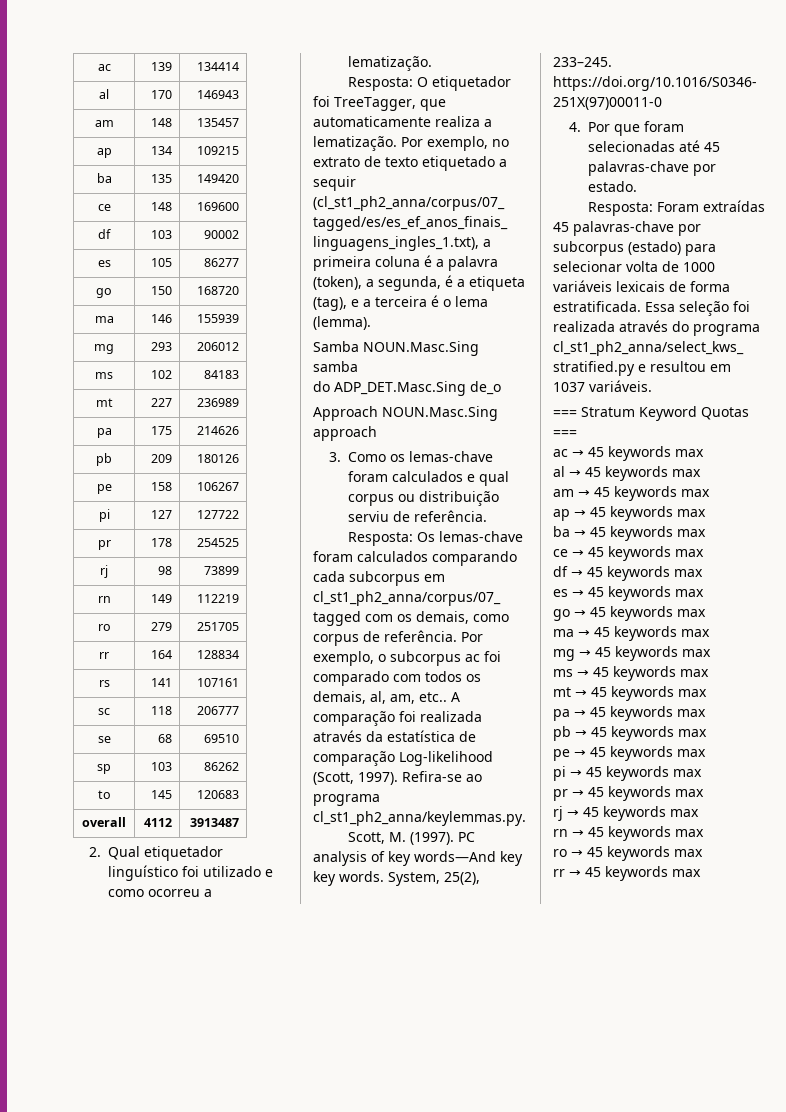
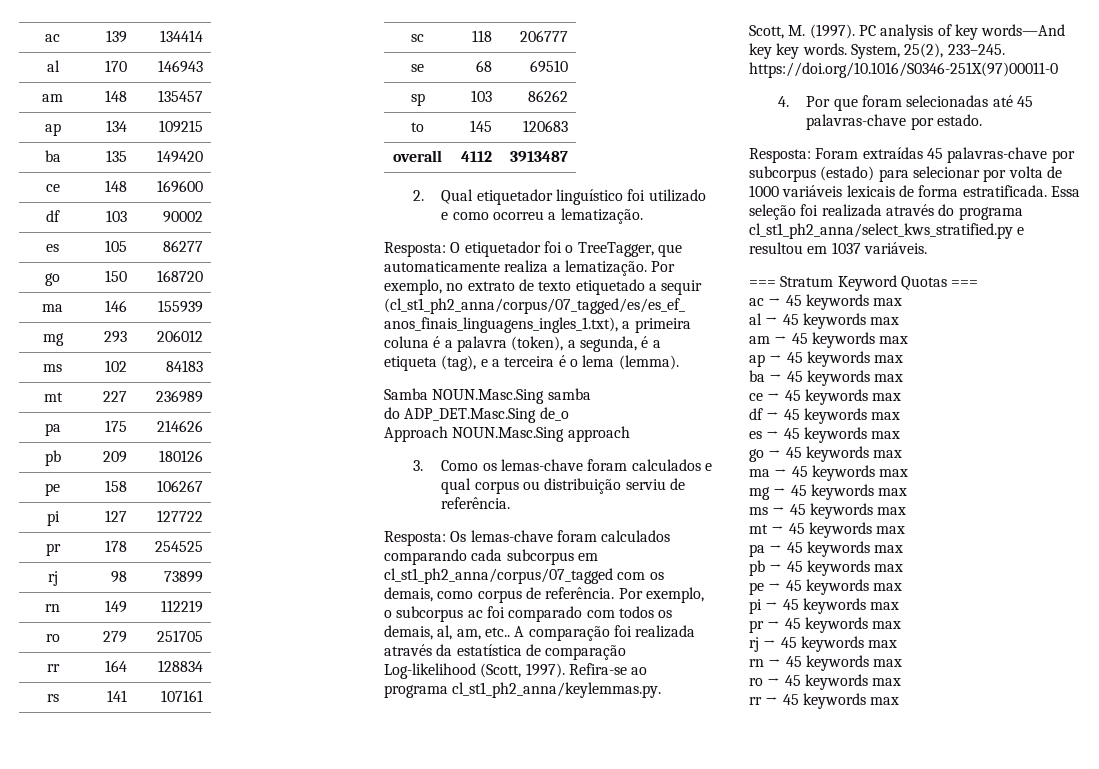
- Resposta: O etiquetador foi TreeTagger, que automaticamente realiza a lematização.
+ Resposta: O etiquetador foi o TreeTagger, que automaticamente realiza a lematização.
- Resposta: Foram extraídas 45 palavras-chave por subcorpus (estado) para selecionar volta de 1000 variáveis lexicais de forma estratificada.
+ Resposta: Foram extraídas 45 palavras-chave por subcorpus (estado) para selecionar por volta de 1000 variáveis lexicais de forma estratificada.

